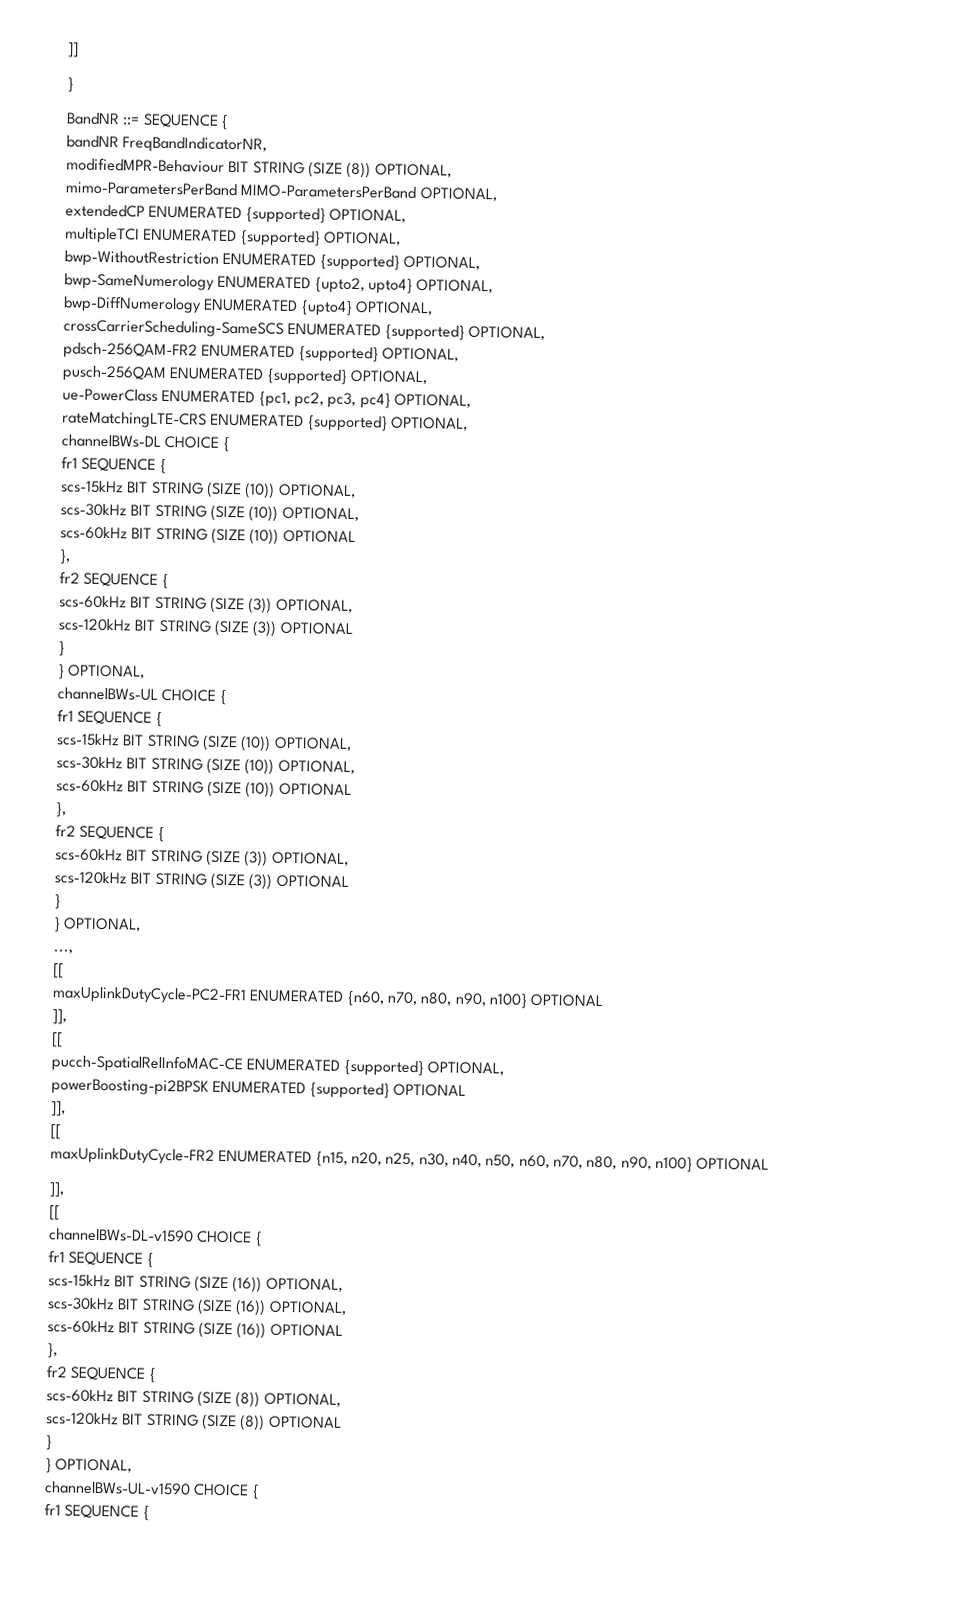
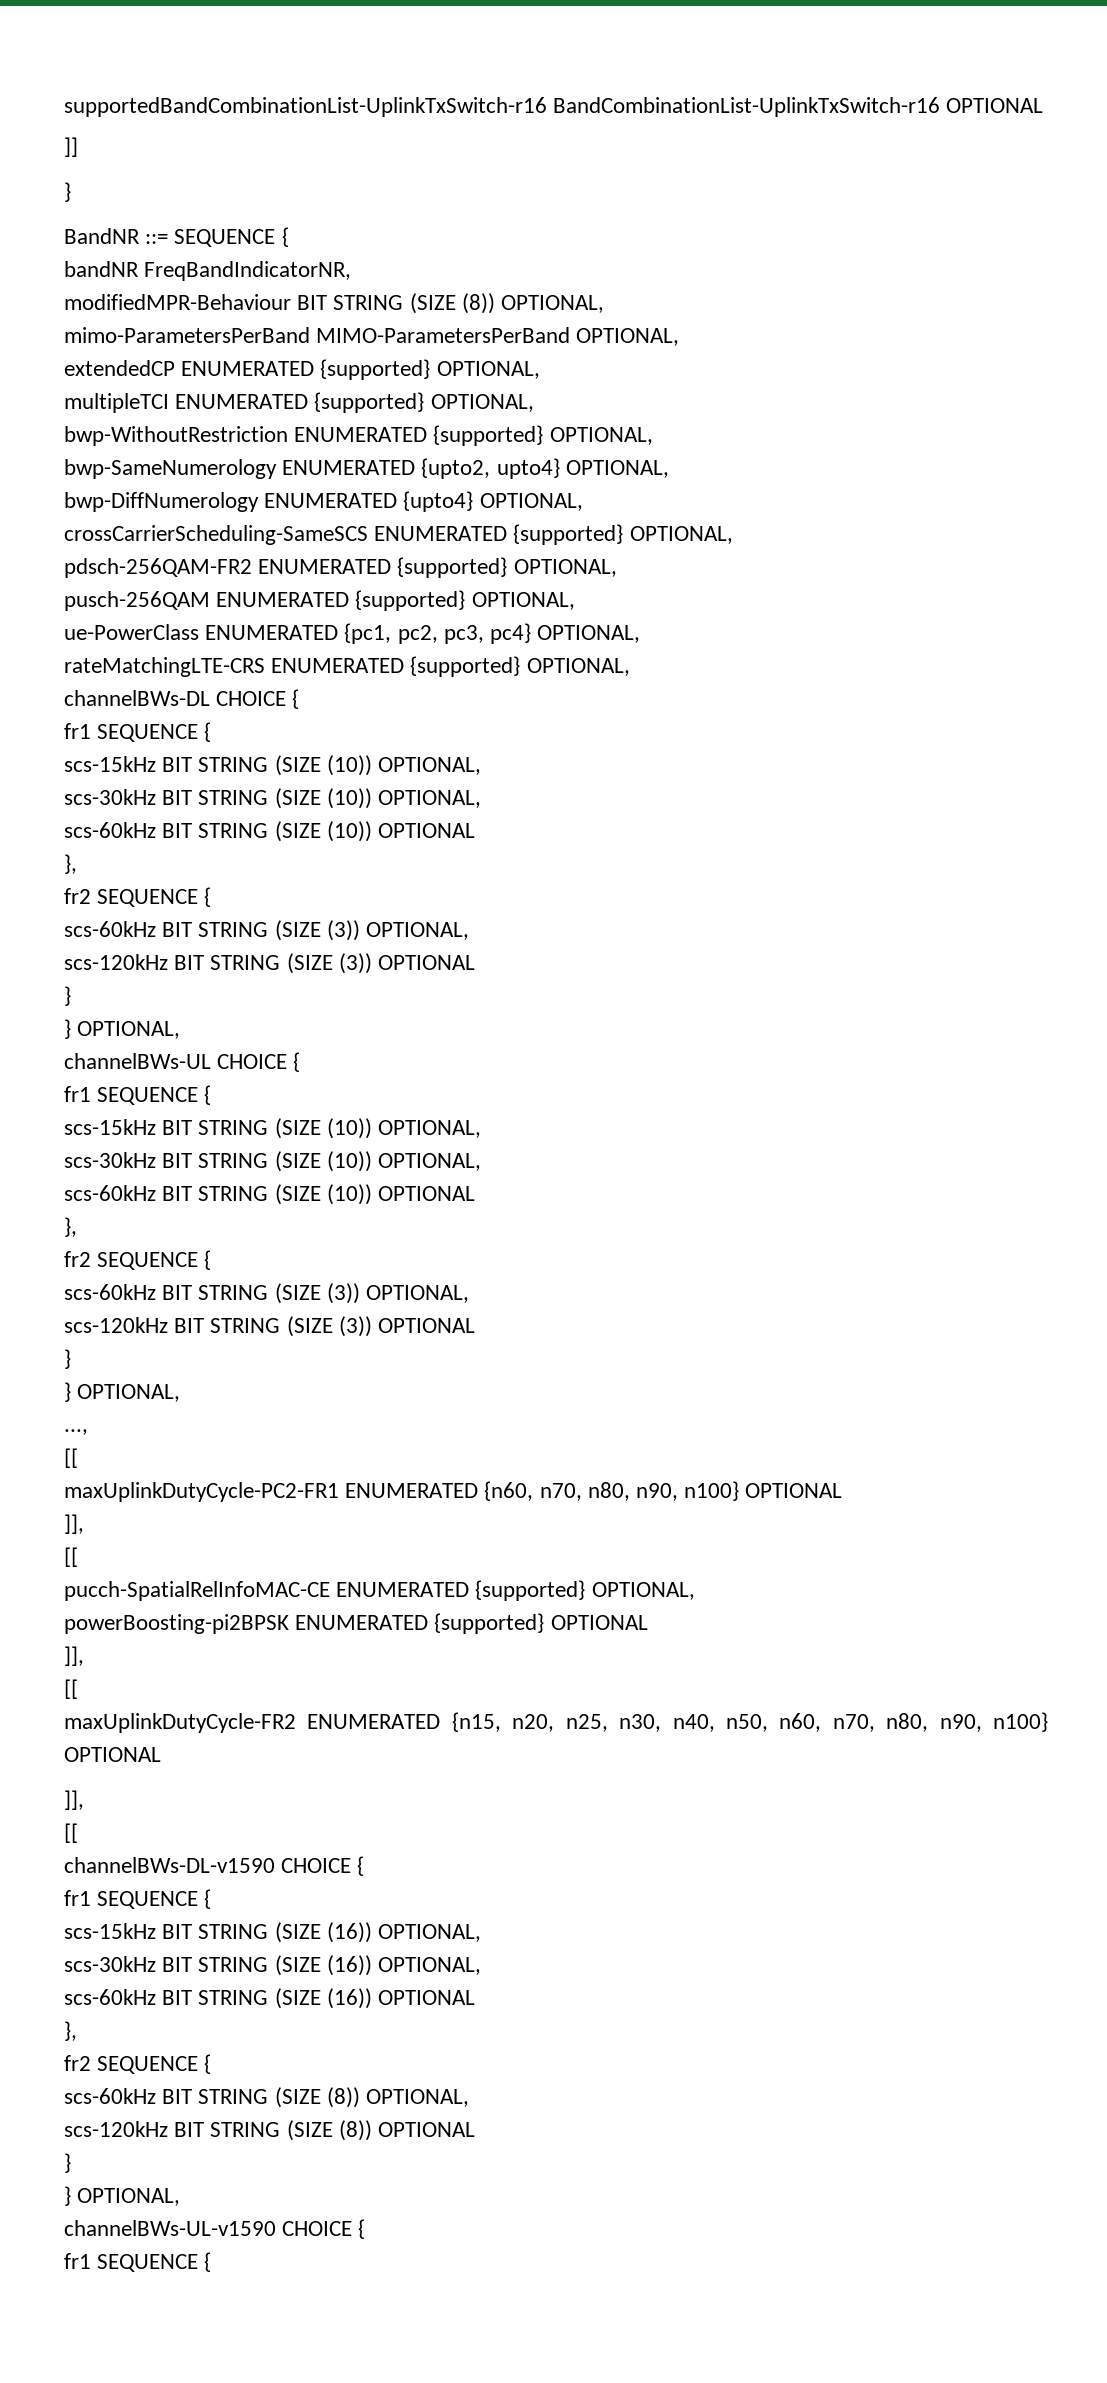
+ supportedBandCombinationList-UplinkTxSwitch-r16 BandCombinationList-UplinkTxSwitch-r16 OPTIONAL

